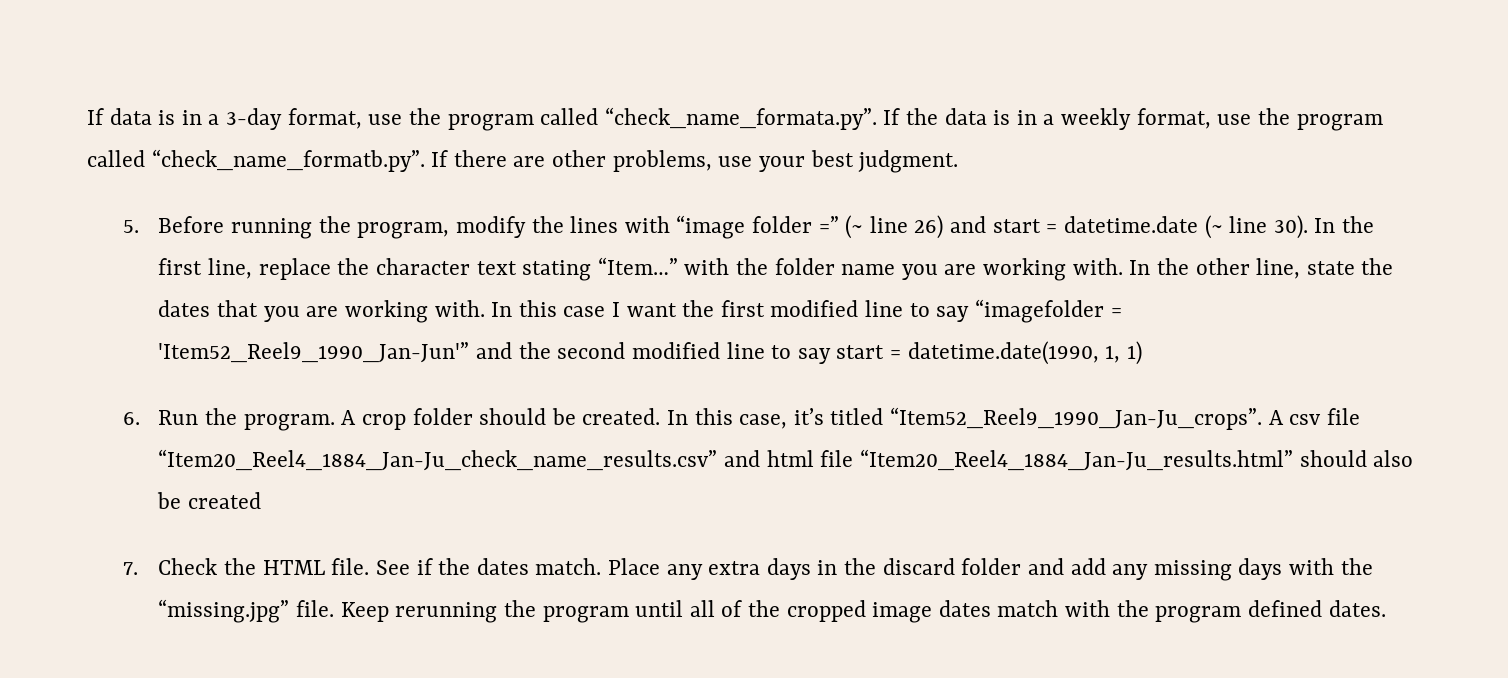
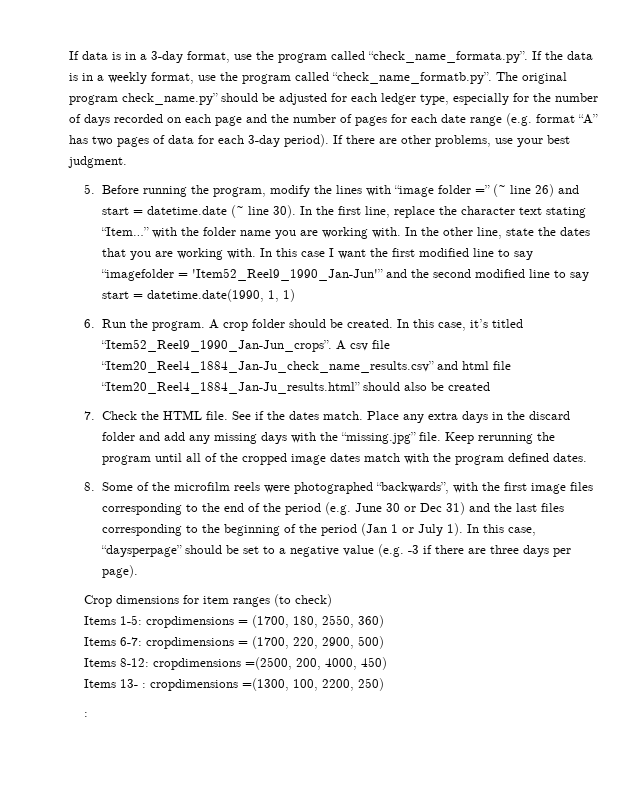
- If data is in a 3-day format, use the program called “check_name_formata.py”. If the data is in a weekly format, use the program called “check_name_formatb.py”. If there are other problems, use your best judgment.
+ If data is in a 3-day format, use the program called “check_name_formata.py”. If the data is in a weekly format, use the program called “check_name_formatb.py”. The original program check_name.py” should be adjusted for each ledger type, especially for the number of days recorded on each page and the number of pages for each date range (e.g. format “A” has two pages of data for each 3-day period). If there are other problems, use your best judgment.
- In this case, it’s titled “Item52_Reel9_1990_Jan-Ju_crops”.
+ In this case, it’s titled “Item52_Reel9_1990_Jan-Jun_crops”.
+ 8. Some of the microfilm reels were photographed “backwards”, with the first image files corresponding to the end of the period (e.g. June 30 or Dec 31) and the last files corresponding to the beginning of the period (Jan 1 or July 1). In this case, “daysperpage” should be set to a negative value (e.g. -3 if there are three days per page).
+ Crop dimensions for item ranges (to check)
+ Items 1-5: cropdimensions = (1700, 180, 2550, 360)
+ Items 6-7: cropdimensions = (1700, 220, 2900, 500)
+ Items 8-12: cropdimensions =(2500, 200, 4000, 450)
+ Items 13- : cropdimensions =(1300, 100, 2200, 250)
+ :

